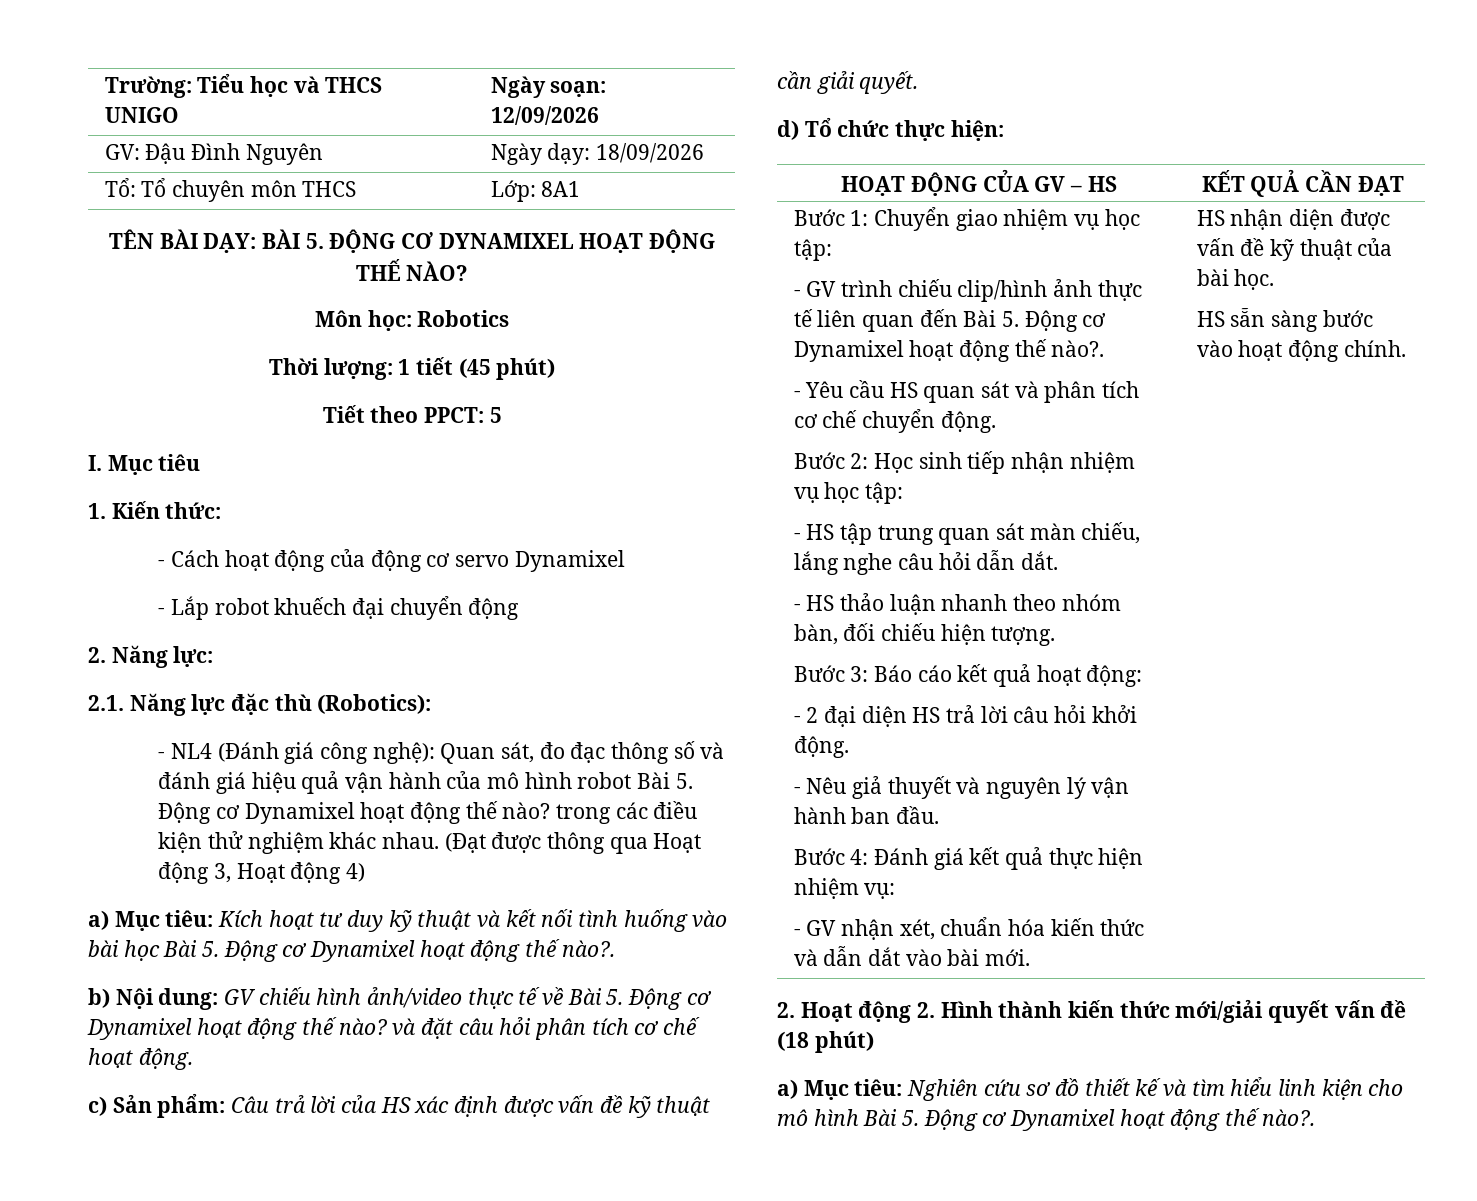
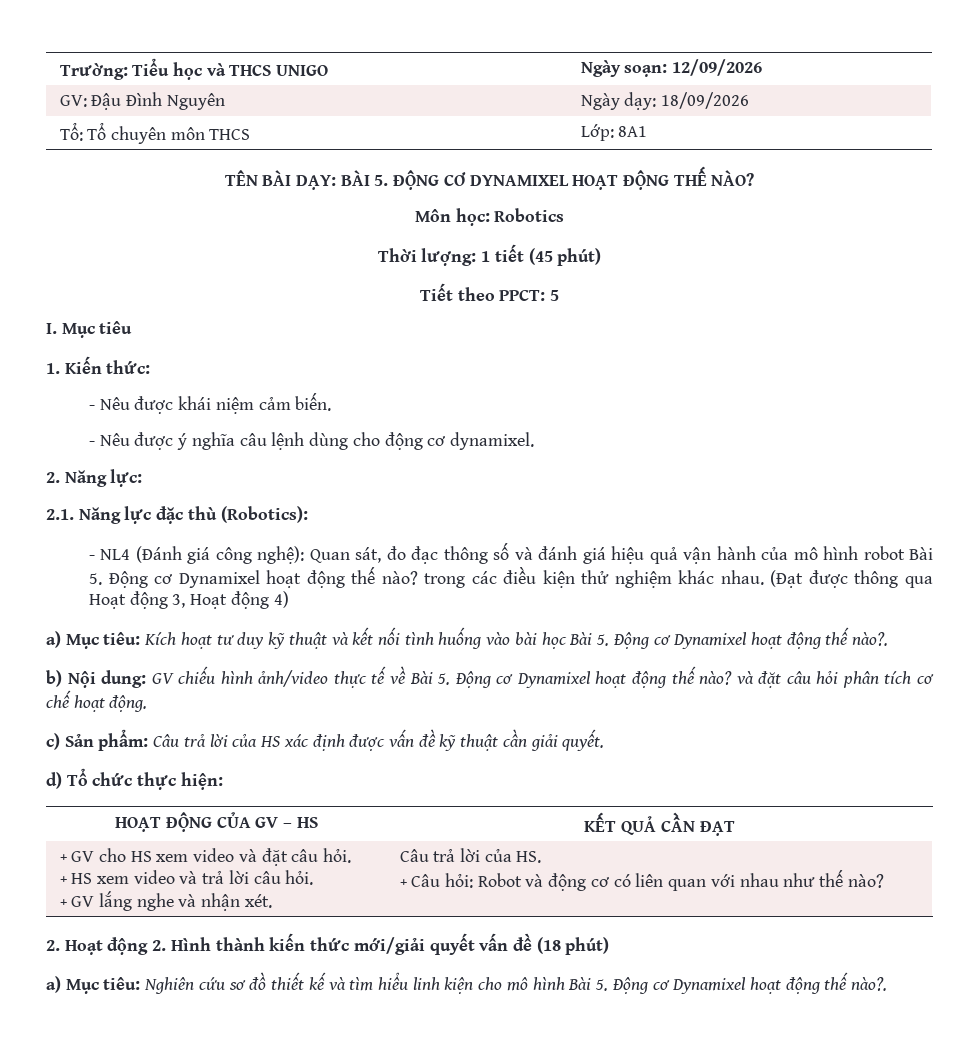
- - Cách hoạt động của động cơ servo Dynamixel
- - Lắp robot khuếch đại chuyển động
+ - Nêu được khái niệm cảm biến.
+ - Nêu được ý nghĩa câu lệnh dùng cho động cơ dynamixel.
- Bước 1: Chuyển giao nhiệm vụ học tập:
- - GV trình chiếu clip/hình ảnh thực tế liên quan đến Bài 5. Động cơ Dynamixel hoạt động thế nào?.
- - Yêu cầu HS quan sát và phân tích cơ chế chuyển động.
- Bước 2: Học sinh tiếp nhận nhiệm vụ học tập:
- - HS tập trung quan sát màn chiếu, lắng nghe câu hỏi dẫn dắt.
- - HS thảo luận nhanh theo nhóm bàn, đối chiếu hiện tượng.
- Bước 3: Báo cáo kết quả hoạt động:
- - 2 đại diện HS trả lời câu hỏi khởi động.
- - Nêu giả thuyết và nguyên lý vận hành ban đầu.
- Bước 4: Đánh giá kết quả thực hiện nhiệm vụ:
- - GV nhận xét, chuẩn hóa kiến thức và dẫn dắt vào bài mới. | HS nhận diện được vấn đề kỹ thuật của bài học.
- HS sẵn sàng bước vào hoạt động chính.
+ + GV cho HS xem video và đặt câu hỏi.
+ + HS xem video và trả lời câu hỏi.
+ + GV lắng nghe và nhận xét. | Câu trả lời của HS.
+ + Câu hỏi: Robot và động cơ có liên quan với nhau như thế nào?

